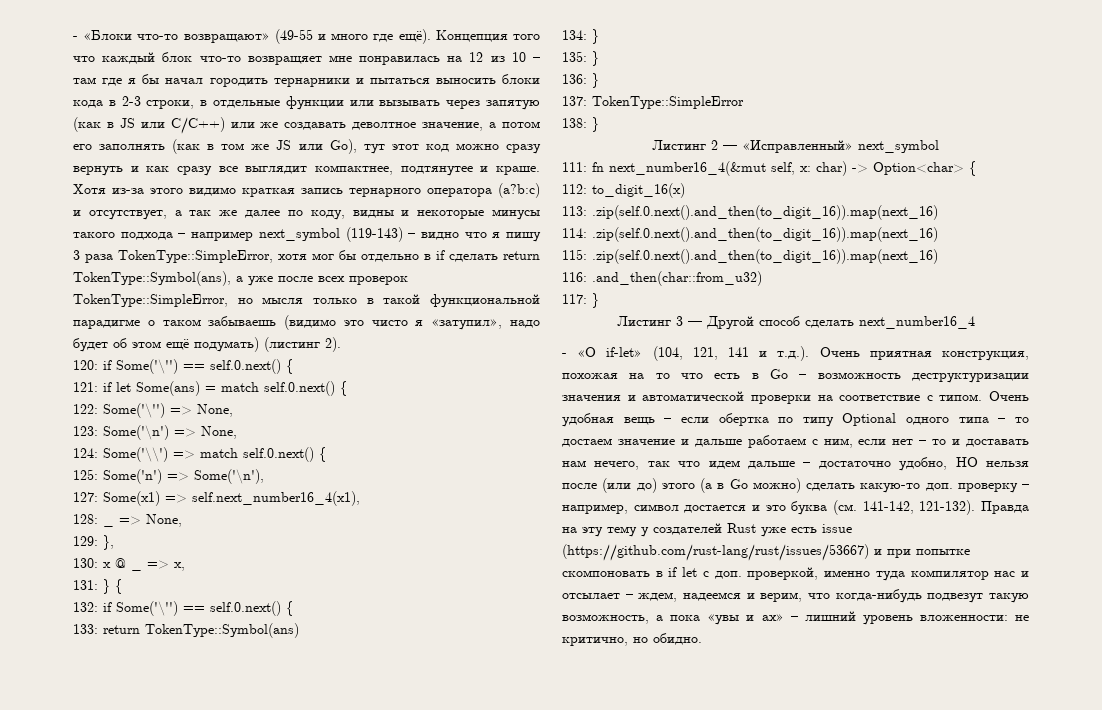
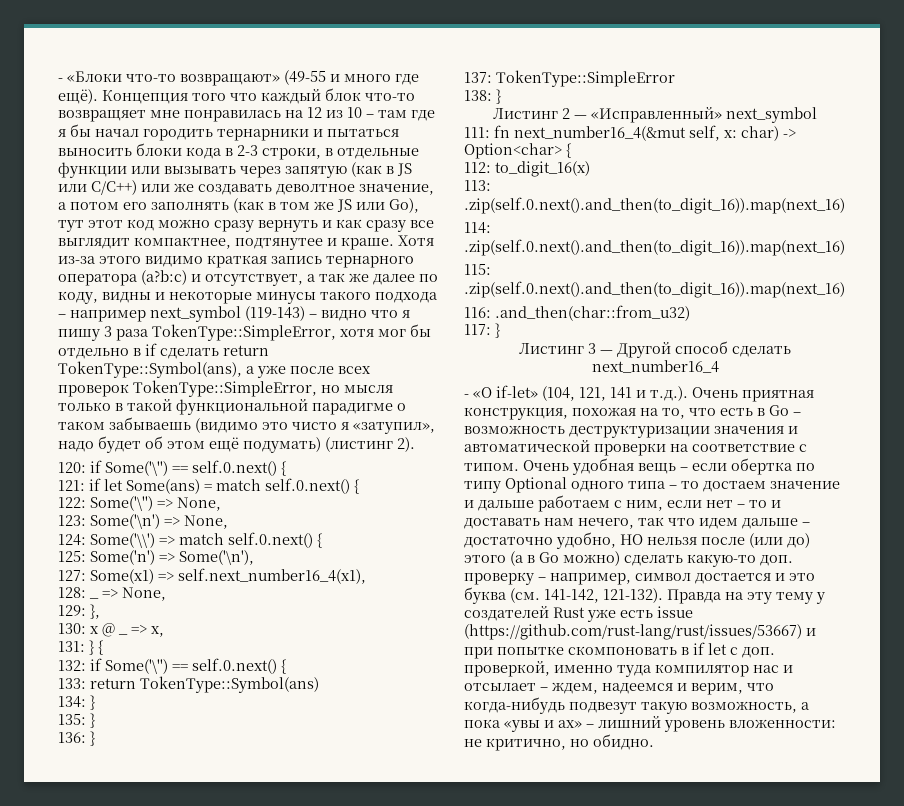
- - «О if-let» (104, 121, 141 и т.д.). Очень приятная конструкция, похожая на то что есть в Go – возможность деструктуризации значения и автоматической проверки на соответствие с типом.
+ - «О if-let» (104, 121, 141 и т.д.). Очень приятная конструкция, похожая на то, что есть в Go – возможность деструктуризации значения и автоматической проверки на соответствие с типом.

